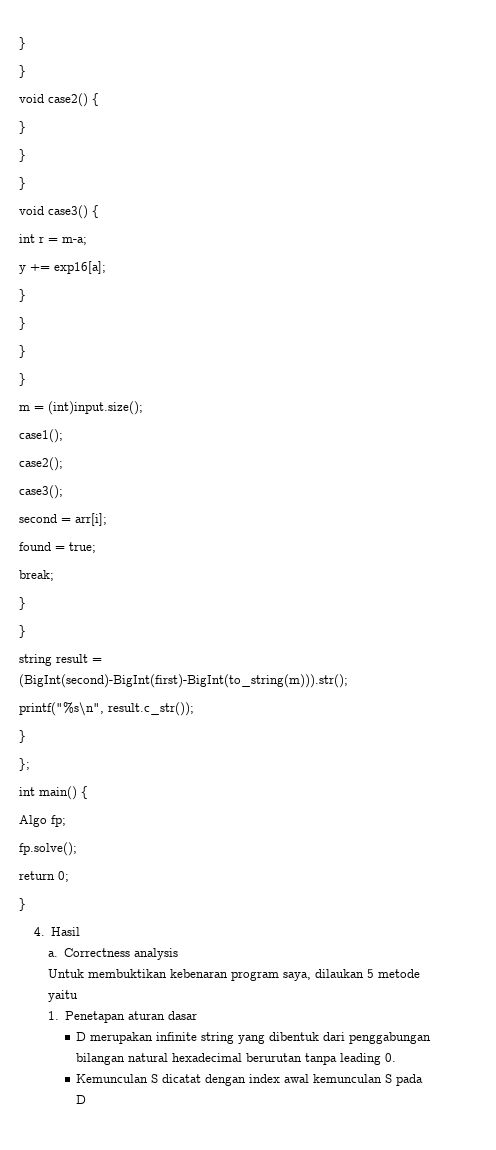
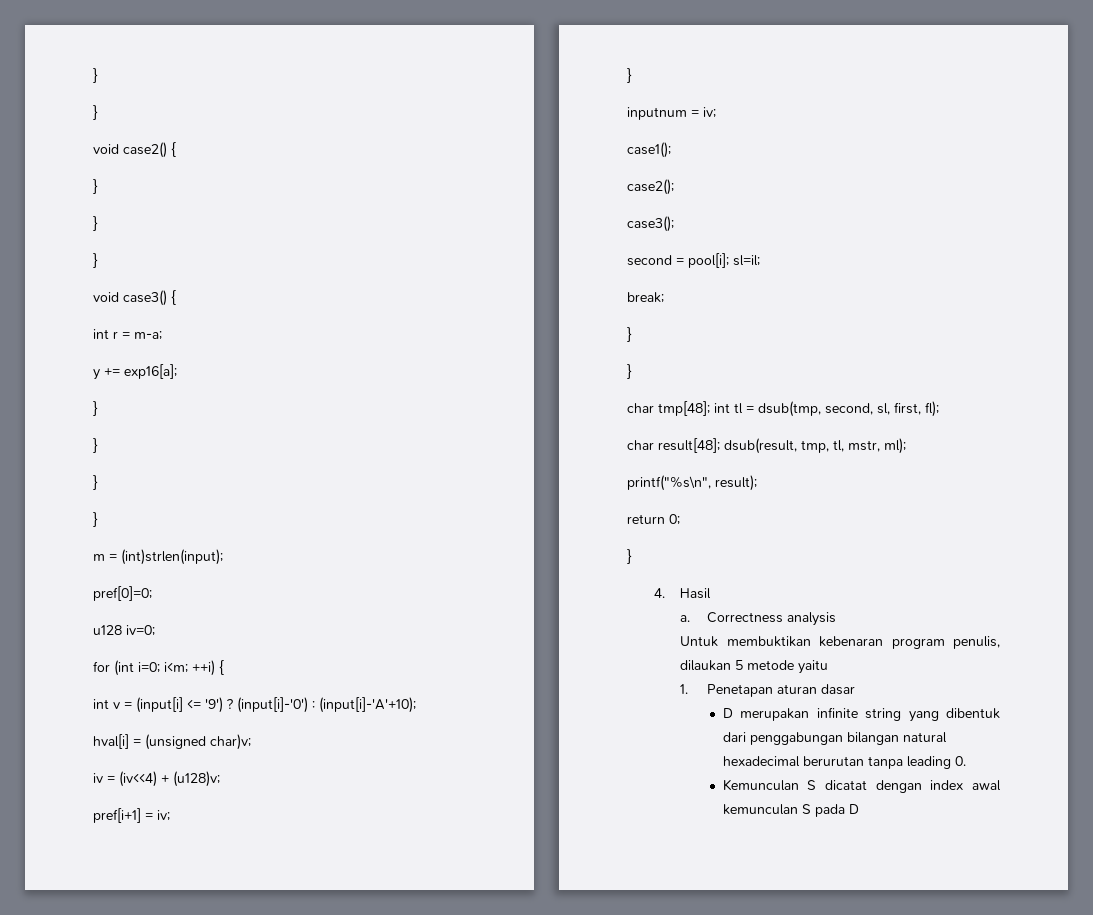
- m = (int)input.size();
+ m = (int)strlen(input);
+ pref[0]=0;
+ u128 iv=0;
+ for (int i=0; i<m; ++i) {
+ int v = (input[i] <= '9') ? (input[i]-'0') : (input[i]-'A'+10);
+ hval[i] = (unsigned char)v;
+ iv = (iv<<4) + (u128)v;
+ pref[i+1] = iv;
+ }
+ inputnum = iv;
- second = arr[i];
- found = true;
+ second = pool[i]; sl=il;
- string result = (BigInt(second)-BigInt(first)-BigInt(to_string(m))).str();
- printf("%s\n", result.c_str());
- }
- };
- int main() {
- Algo fp;
- fp.solve();
+ char tmp[48]; int tl = dsub(tmp, second, sl, first, fl);
+ char result[48]; dsub(result, tmp, tl, mstr, ml);
+ printf("%s\n", result);
- Untuk membuktikan kebenaran program saya, dilaukan 5 metode yaitu
+ Untuk membuktikan kebenaran program penulis, dilaukan 5 metode yaitu

